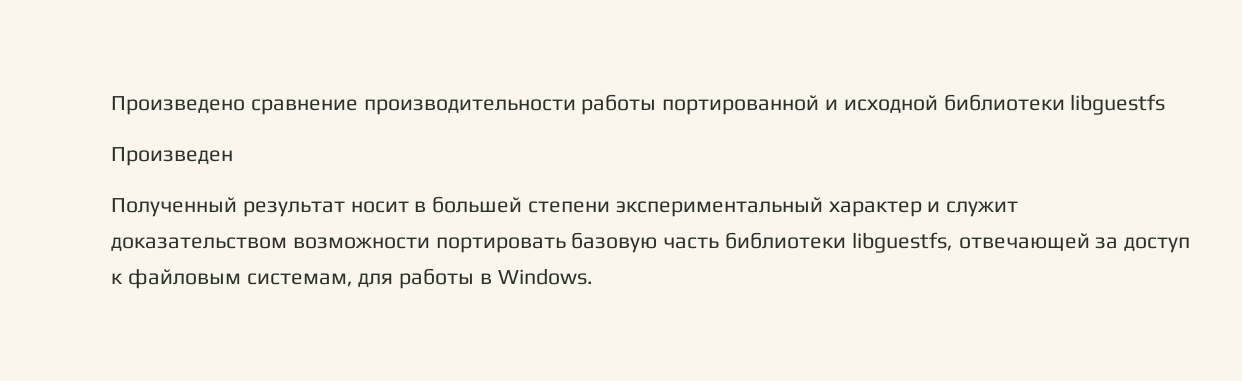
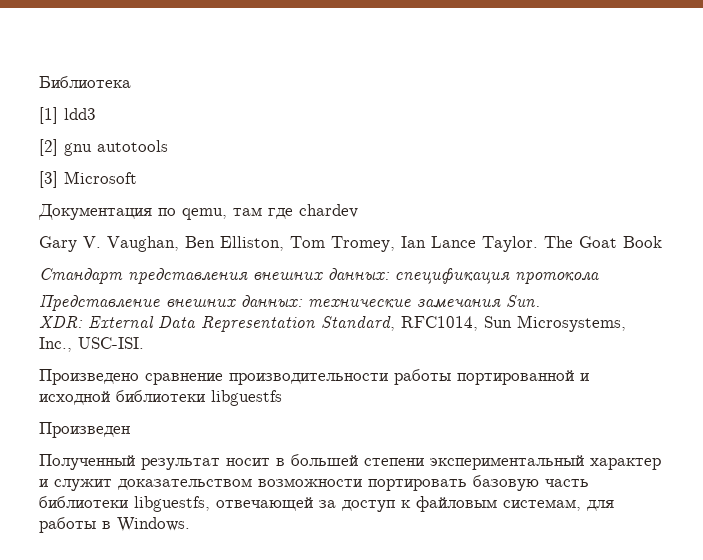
+ Библиотека
+ [1] ldd3
+ [2] gnu autotools
+ [3] Microsoft
+ Документация по qemu, там где chardev
+ Gary V. Vaughan, Ben Elliston, Tom Tromey, Ian Lance Taylor. The Goat Book
+ Стандарт представления внешних данных: спецификация протокола
+ Представление внешних данных: технические замечания Sun.
+ XDR: External Data Representation Standard, RFC1014, Sun Microsystems, Inc., USC-ISI.

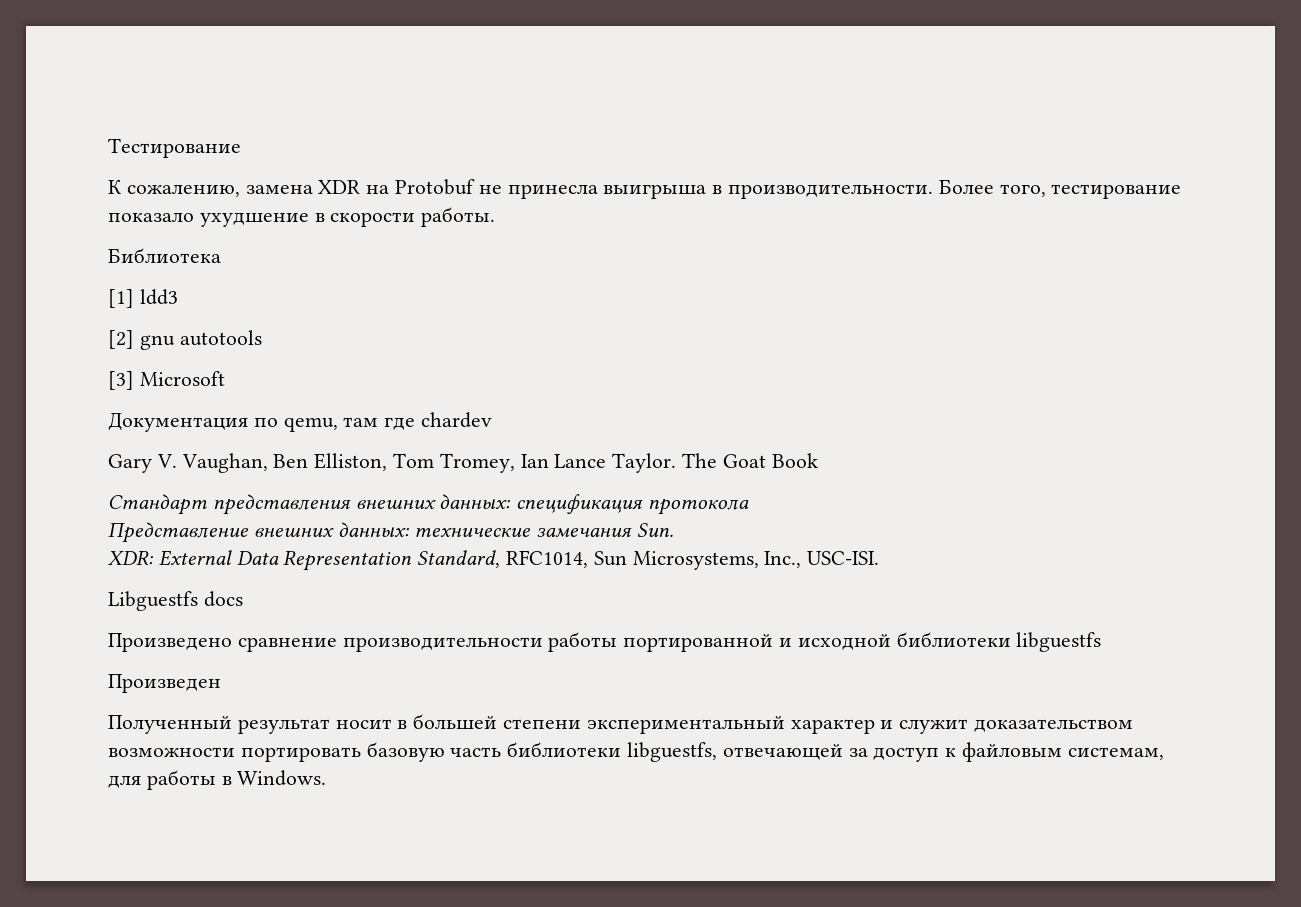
+ Тестирование
+ К сожалению, замена XDR на Protobuf не принесла выигрыша в производительности. Более того, тестирование показало ухудшение в скорости работы.
+ Libguestfs docs

